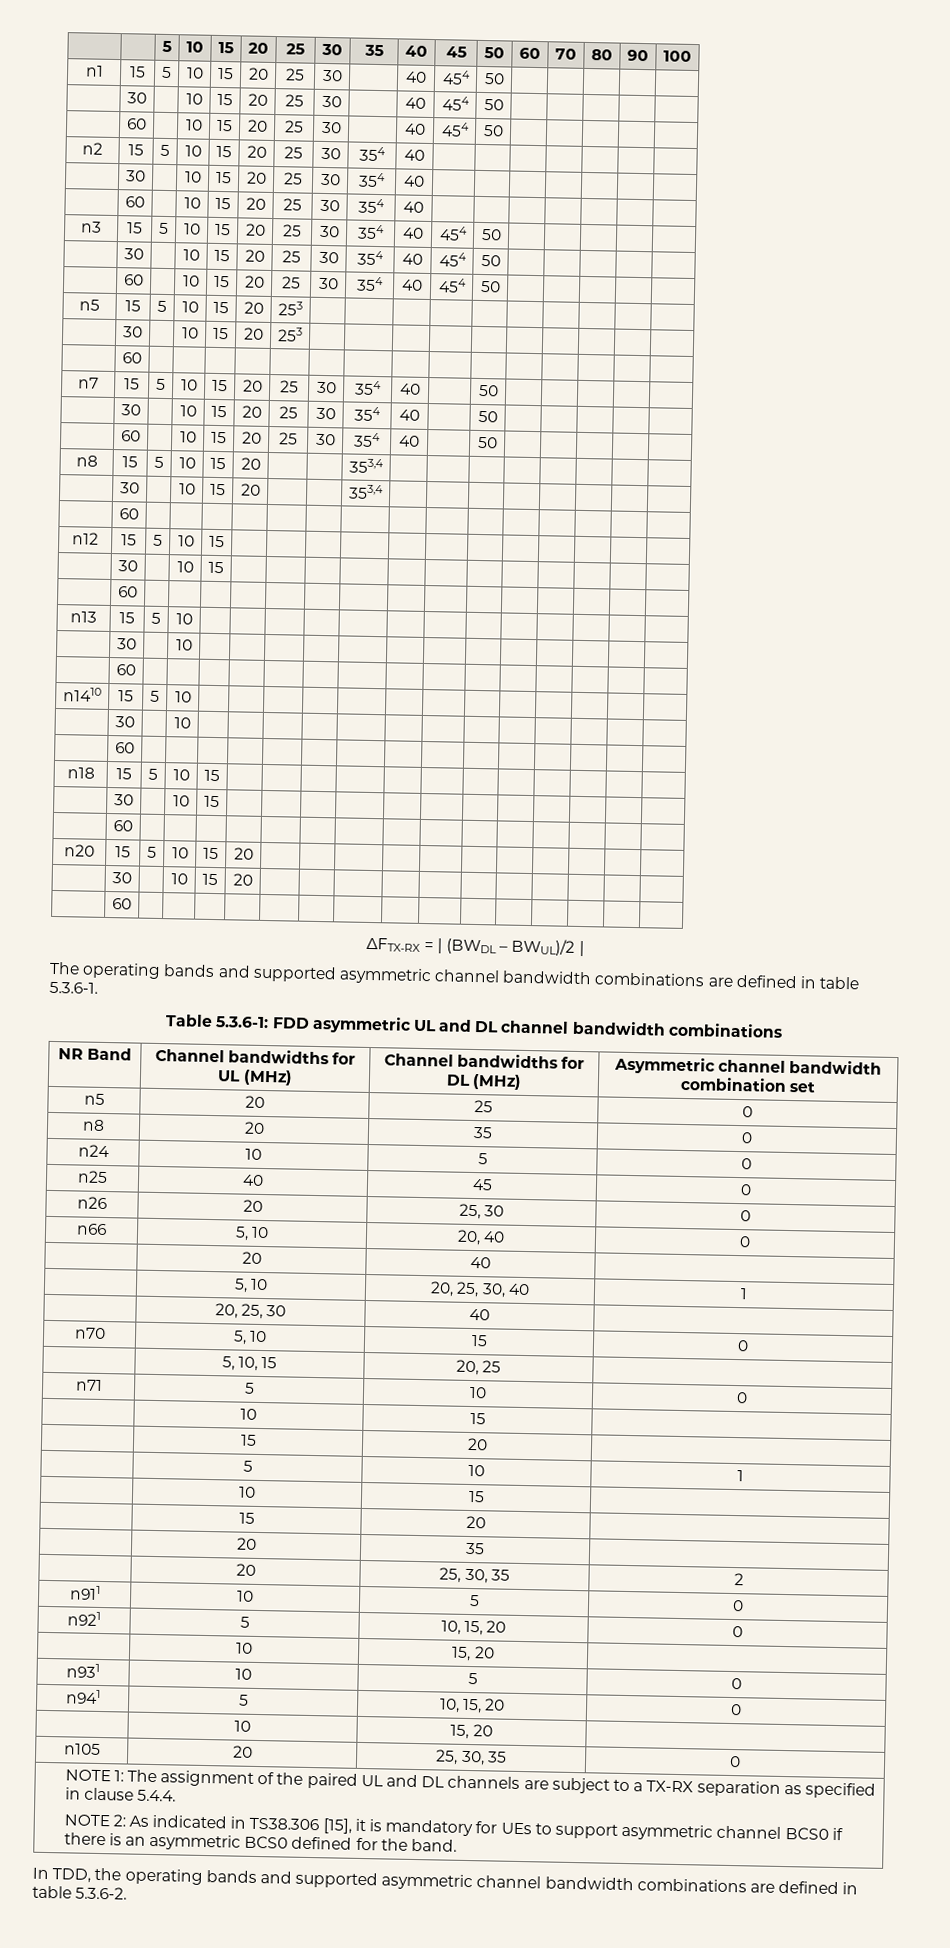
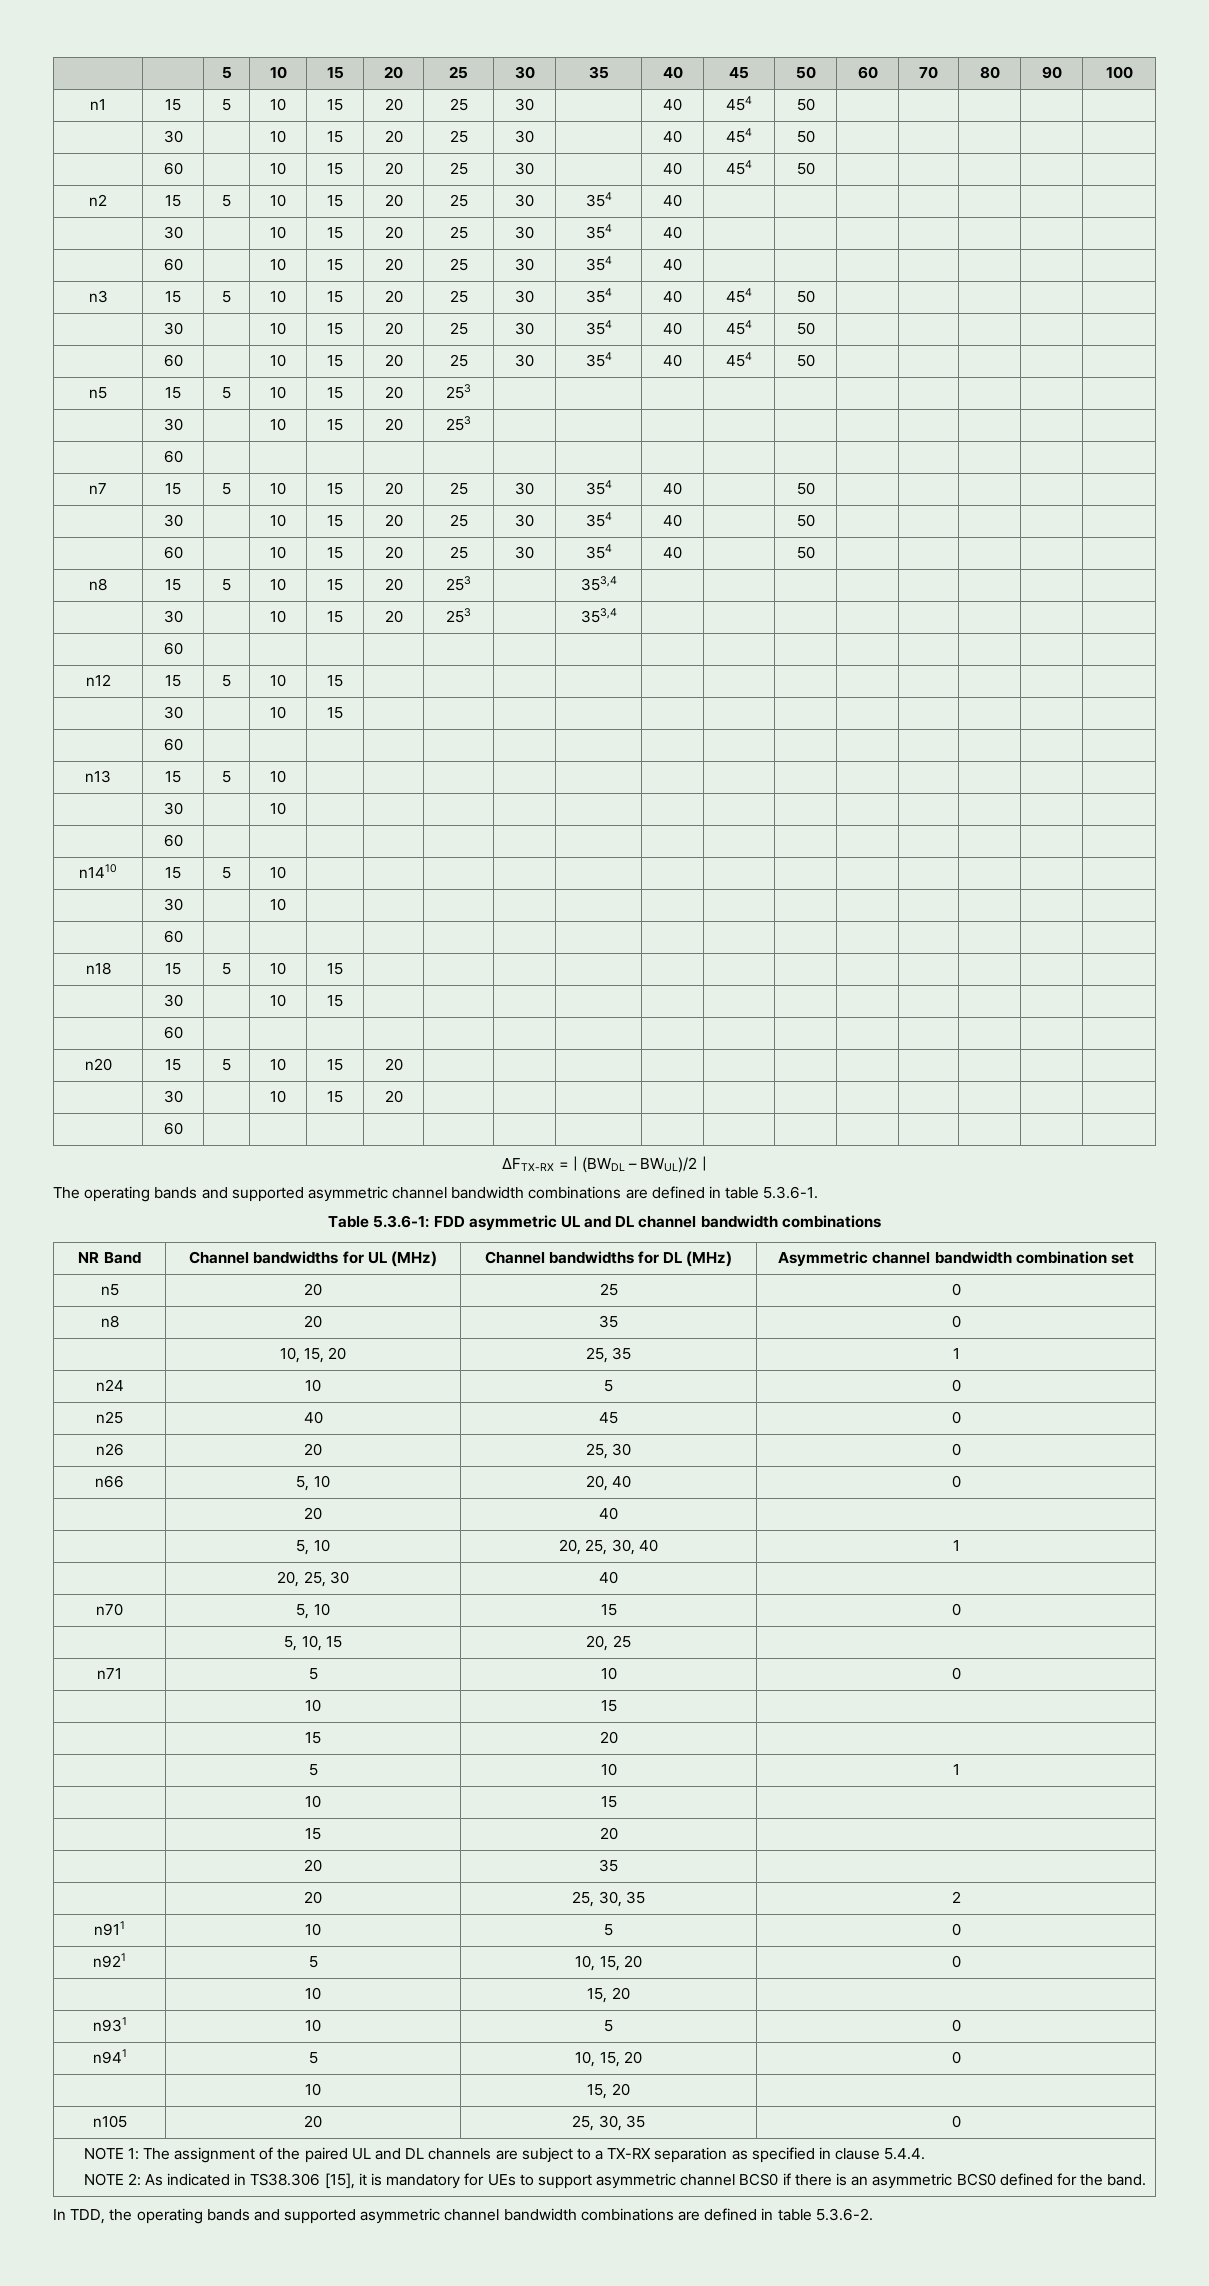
- n8 | 15 | 5 | 10 | 15 | 20 | | | 353,4 | | | | | | | |
+ n8 | 15 | 5 | 10 | 15 | 20 | 253 | | 353,4 | | | | | | | |
- | 30 | | 10 | 15 | 20 | | | 353,4 | | | | | | | |
+ | 30 | | 10 | 15 | 20 | 253 | | 353,4 | | | | | | | |
+ | 10, 15, 20 | 25, 35 | 1

